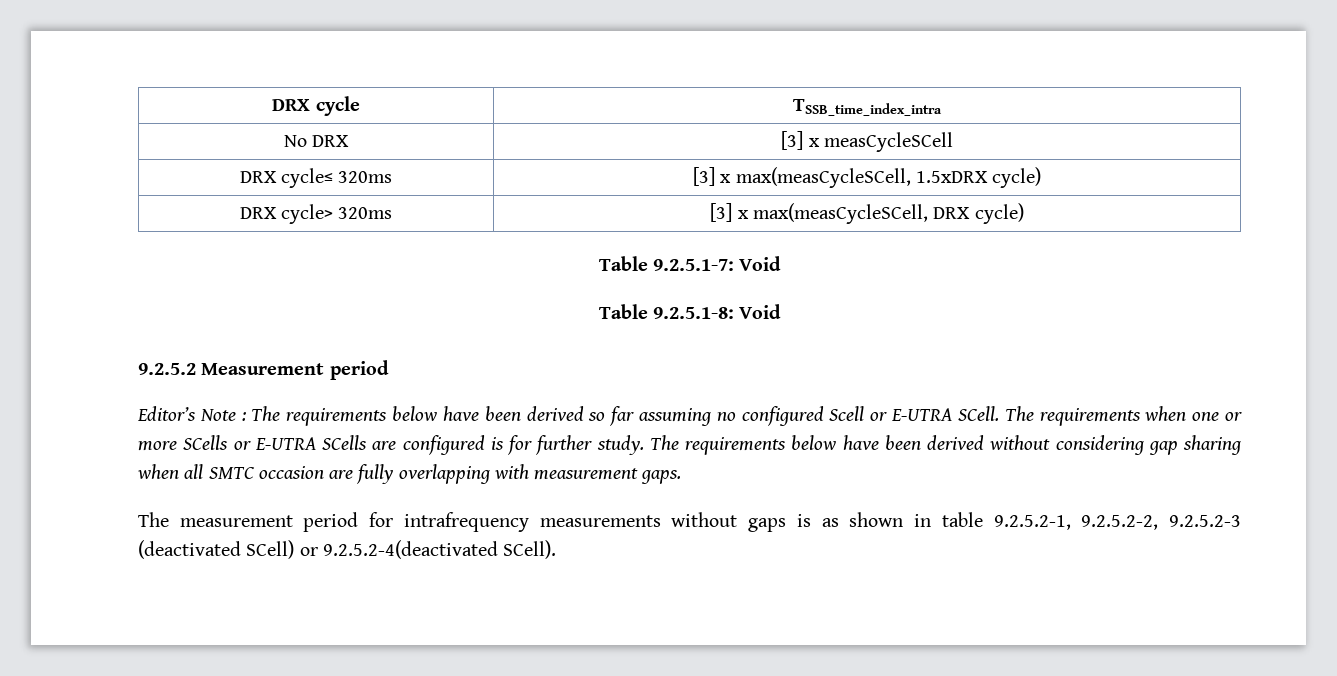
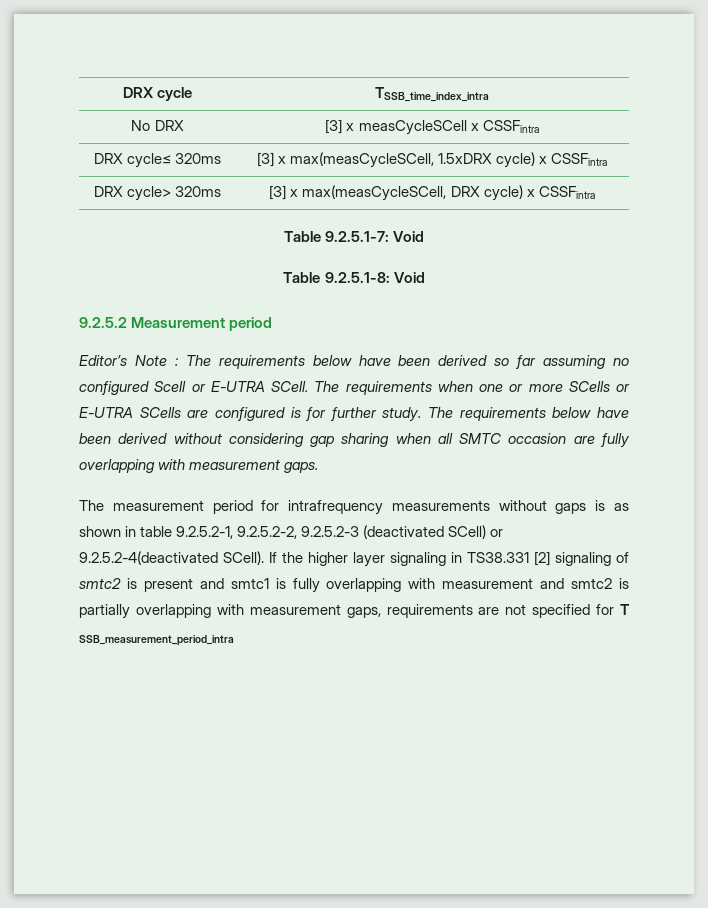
- No DRX | [3] x measCycleSCell
+ No DRX | [3] x measCycleSCell x CSSFintra
- DRX cycle≤ 320ms | [3] x max(measCycleSCell, 1.5xDRX cycle)
+ DRX cycle≤ 320ms | [3] x max(measCycleSCell, 1.5xDRX cycle) x CSSFintra
- DRX cycle> 320ms | [3] x max(measCycleSCell, DRX cycle)
+ DRX cycle> 320ms | [3] x max(measCycleSCell, DRX cycle) x CSSFintra
+ If the higher layer signaling in TS38.331 [2] signaling of smtc2 is present and smtc1 is fully overlapping with measurement and smtc2 is partially overlapping with measurement gaps, requirements are not specified for T SSB_measurement_period_intra

